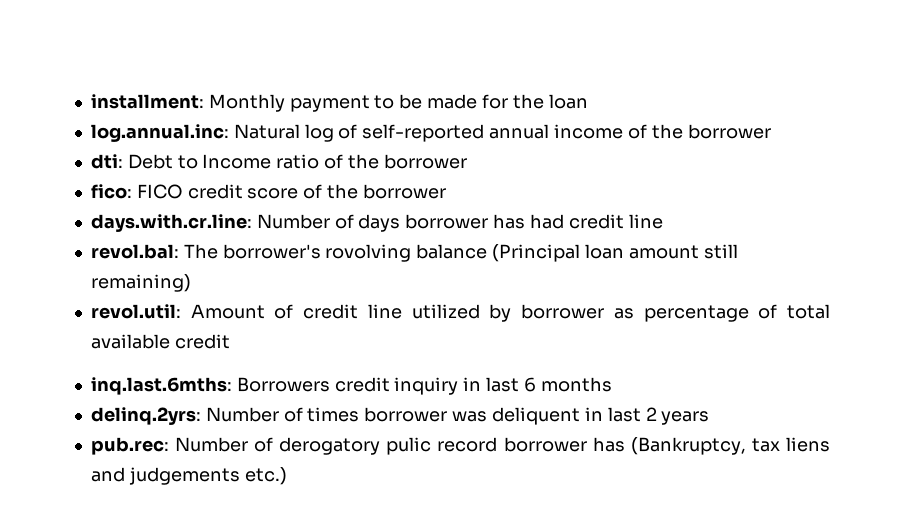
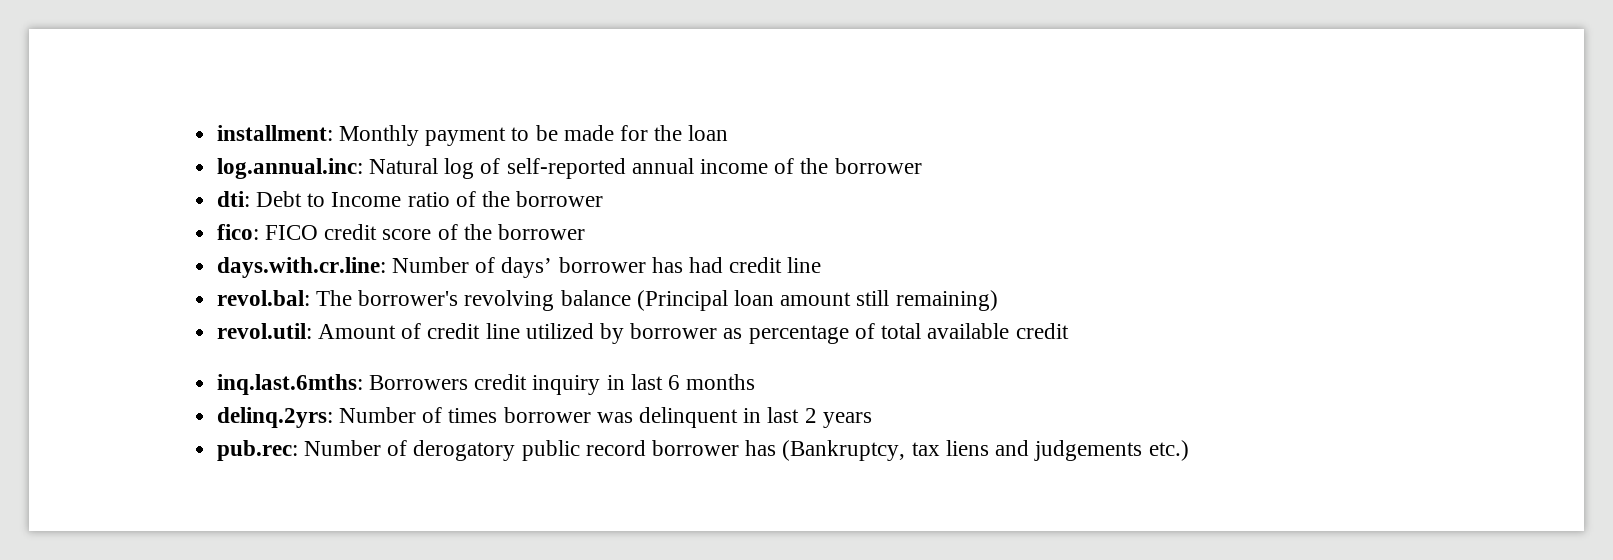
- days.with.cr.line: Number of days borrower has had credit line
+ days.with.cr.line: Number of days’ borrower has had credit line
- revol.bal: The borrower's rovolving balance (Principal loan amount still remaining)
+ revol.bal: The borrower's revolving balance (Principal loan amount still remaining)
- delinq.2yrs: Number of times borrower was deliquent in last 2 years
+ delinq.2yrs: Number of times borrower was delinquent in last 2 years
- pub.rec: Number of derogatory pulic record borrower has (Bankruptcy, tax liens and judgements etc.)
+ pub.rec: Number of derogatory public record borrower has (Bankruptcy, tax liens and judgements etc.)

